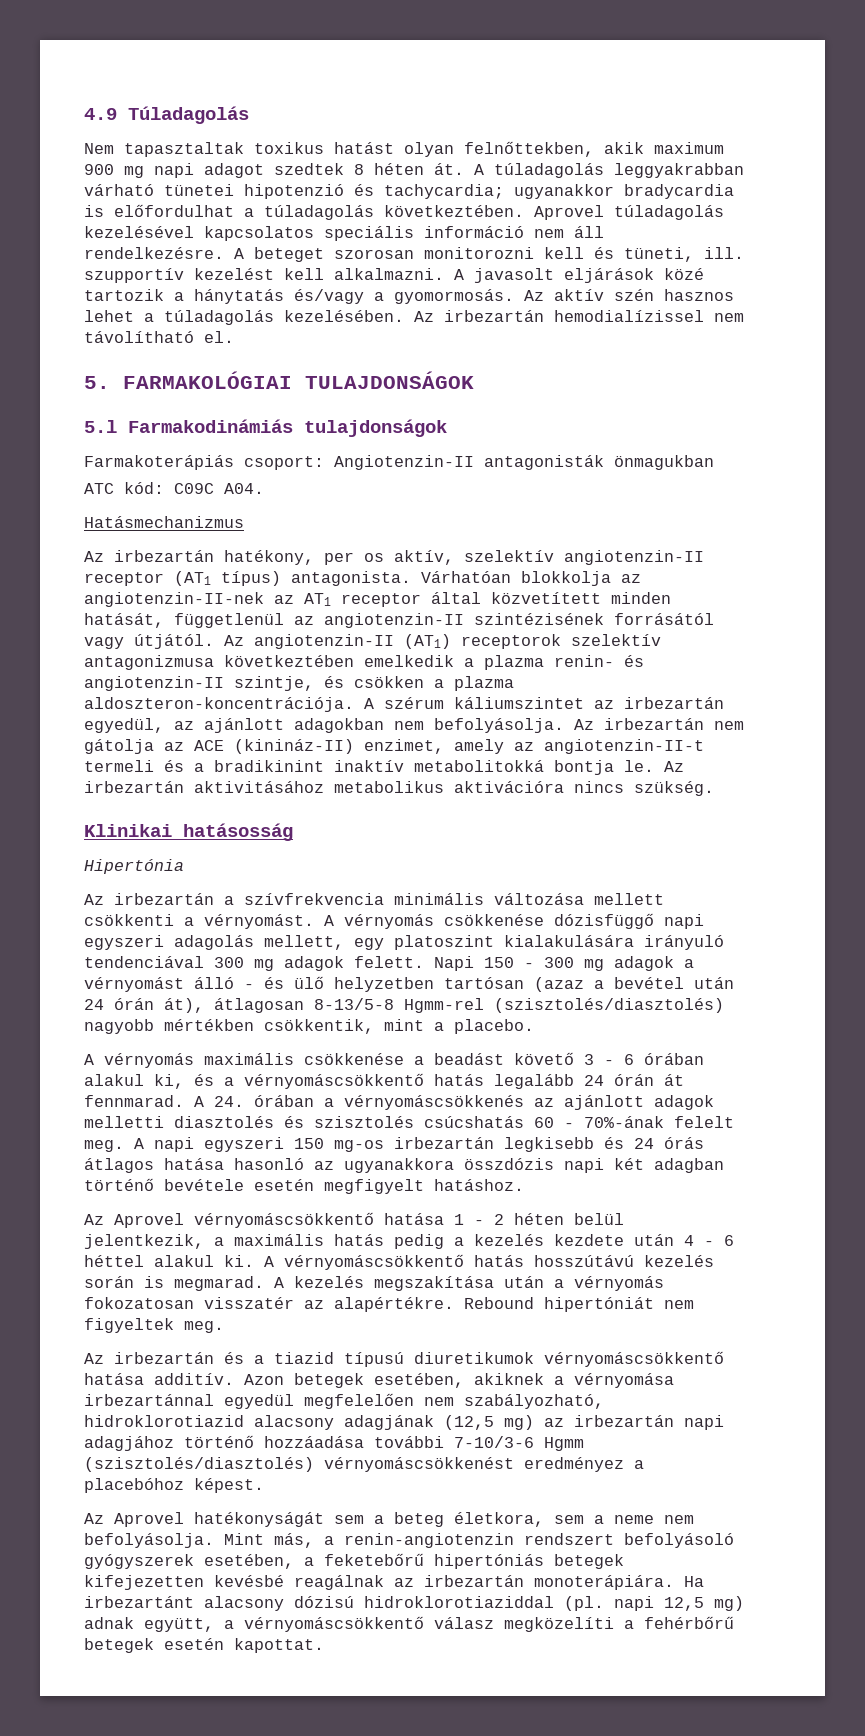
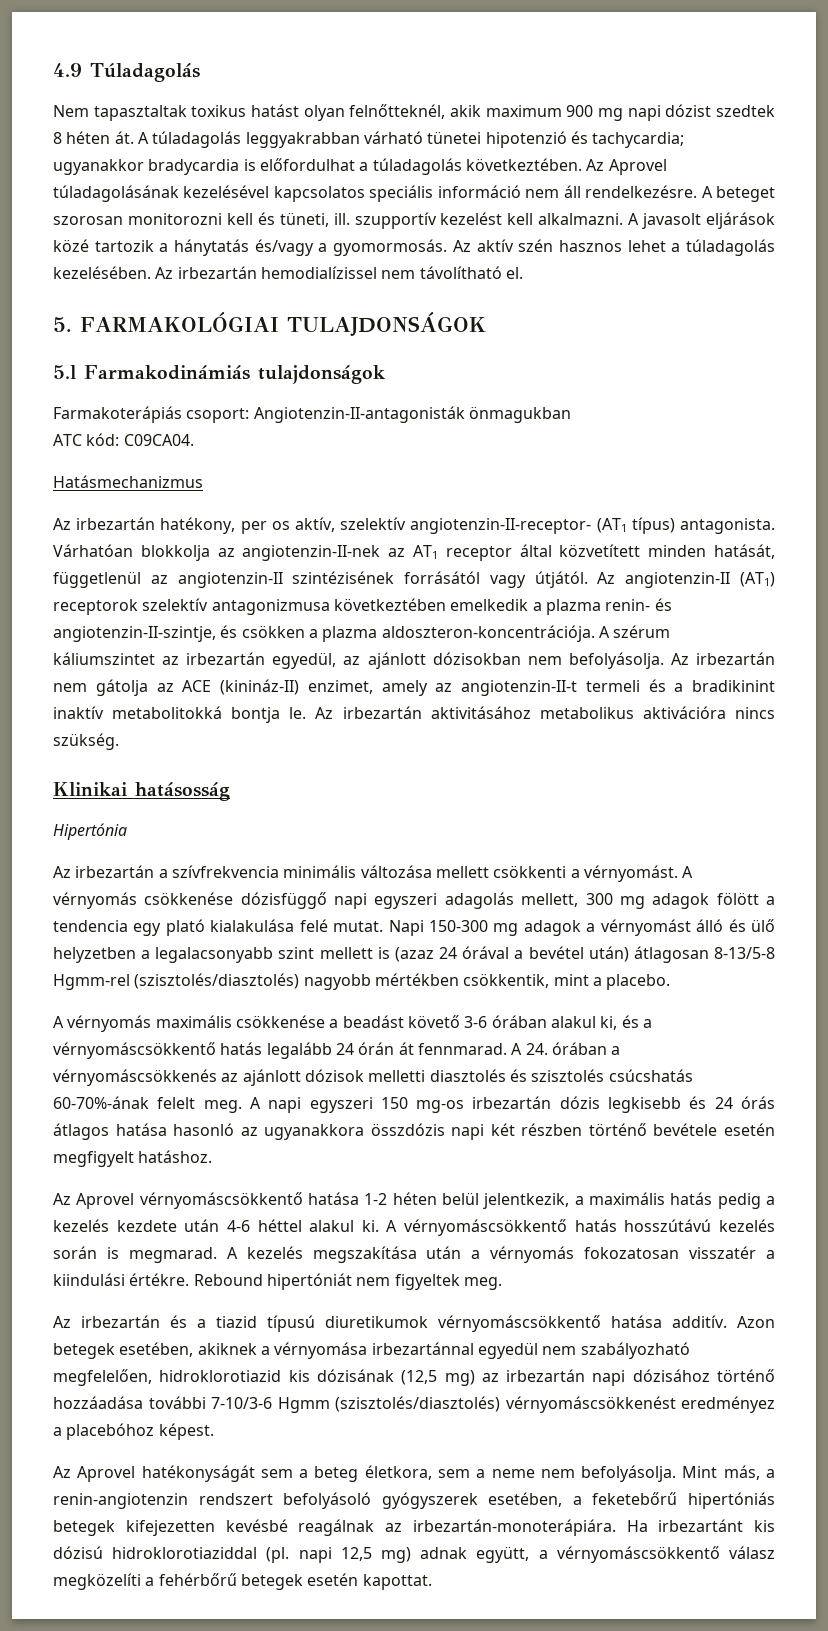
- Nem tapasztaltak toxikus hatást olyan felnőttekben, akik maximum 900 mg napi adagot szedtek 8 héten át.
+ Nem tapasztaltak toxikus hatást olyan felnőtteknél, akik maximum 900 mg napi dózist szedtek 8 héten át.
- Aprovel túladagolás kezelésével kapcsolatos speciális információ nem áll rendelkezésre.
+ Az Aprovel túladagolásának kezelésével kapcsolatos speciális információ nem áll rendelkezésre.
- Farmakoterápiás csoport: Angiotenzin-II antagonisták önmagukban
+ Farmakoterápiás csoport: Angiotenzin-II-antagonisták önmagukban
- ATC kód: C09C A04.
+ ATC kód: C09CA04.
- Az irbezartán hatékony, per os aktív, szelektív angiotenzin-II receptor (AT1 típus) antagonista.
+ Az irbezartán hatékony, per os aktív, szelektív angiotenzin-II-receptor- (AT1 típus) antagonista.
- Az angiotenzin-II (AT1) receptorok szelektív antagonizmusa következtében emelkedik a plazma renin- és angiotenzin-II szintje, és csökken a plazma aldoszteron-koncentrációja.
+ Az angiotenzin-II (AT1) receptorok szelektív antagonizmusa következtében emelkedik a plazma renin- és angiotenzin-II-szintje, és csökken a plazma aldoszteron-koncentrációja.
- A szérum káliumszintet az irbezartán egyedül, az ajánlott adagokban nem befolyásolja.
+ A szérum káliumszintet az irbezartán egyedül, az ajánlott dózisokban nem befolyásolja.
- A vérnyomás csökkenése dózisfüggő napi egyszeri adagolás mellett, egy platoszint kialakulására irányuló tendenciával 300 mg adagok felett. Napi 150 - 300 mg adagok a vérnyomást álló - és ülő helyzetben tartósan (azaz a bevétel után 24 órán át), átlagosan 8-13/5-8 Hgmm-rel (szisztolés/diasztolés) nagyobb mértékben csökkentik, mint a placebo.
+ A vérnyomás csökkenése dózisfüggő napi egyszeri adagolás mellett, 300 mg adagok fölött a tendencia egy plató kialakulása felé mutat. Napi 150-300 mg adagok a vérnyomást álló és ülő helyzetben a legalacsonyabb szint mellett is (azaz 24 órával a bevétel után) átlagosan 8-13/5-8 Hgmm-rel (szisztolés/diasztolés) nagyobb mértékben csökkentik, mint a placebo.
- A vérnyomás maximális csökkenése a beadást követő 3 - 6 órában alakul ki, és a vérnyomáscsökkentő hatás legalább 24 órán át fennmarad.
+ A vérnyomás maximális csökkenése a beadást követő 3-6 órában alakul ki, és a vérnyomáscsökkentő hatás legalább 24 órán át fennmarad.
- A 24. órában a vérnyomáscsökkenés az ajánlott adagok melletti diasztolés és szisztolés csúcshatás 60 - 70%-ának felelt meg.
+ A 24. órában a vérnyomáscsökkenés az ajánlott dózisok melletti diasztolés és szisztolés csúcshatás 60-70%-ának felelt meg.
- A napi egyszeri 150 mg-os irbezartán legkisebb és 24 órás átlagos hatása hasonló az ugyanakkora összdózis napi két adagban történő bevétele esetén megfigyelt hatáshoz.
+ A napi egyszeri 150 mg-os irbezartán dózis legkisebb és 24 órás átlagos hatása hasonló az ugyanakkora összdózis napi két részben történő bevétele esetén megfigyelt hatáshoz.
- Az Aprovel vérnyomáscsökkentő hatása 1 - 2 héten belül jelentkezik, a maximális hatás pedig a kezelés kezdete után 4 - 6 héttel alakul ki.
+ Az Aprovel vérnyomáscsökkentő hatása 1-2 héten belül jelentkezik, a maximális hatás pedig a kezelés kezdete után 4-6 héttel alakul ki.
- A kezelés megszakítása után a vérnyomás fokozatosan visszatér az alapértékre.
+ A kezelés megszakítása után a vérnyomás fokozatosan visszatér a kiindulási értékre.
- Azon betegek esetében, akiknek a vérnyomása irbezartánnal egyedül megfelelően nem szabályozható, hidroklorotiazid alacsony adagjának (12,5 mg) az irbezartán napi adagjához történő hozzáadása további 7-10/3-6 Hgmm (szisztolés/diasztolés) vérnyomáscsökkenést eredményez a placebóhoz képest.
+ Azon betegek esetében, akiknek a vérnyomása irbezartánnal egyedül nem szabályozható megfelelően, hidroklorotiazid kis dózisának (12,5 mg) az irbezartán napi dózisához történő hozzáadása további 7-10/3-6 Hgmm (szisztolés/diasztolés) vérnyomáscsökkenést eredményez a placebóhoz képest.
- Mint más, a renin-angiotenzin rendszert befolyásoló gyógyszerek esetében, a feketebőrű hipertóniás betegek kifejezetten kevésbé reagálnak az irbezartán monoterápiára.
+ Mint más, a renin-angiotenzin rendszert befolyásoló gyógyszerek esetében, a feketebőrű hipertóniás betegek kifejezetten kevésbé reagálnak az irbezartán-monoterápiára.
- Ha irbezartánt alacsony dózisú hidroklorotiaziddal (pl. napi 12,5 mg) adnak együtt, a vérnyomáscsökkentő válasz megközelíti a fehérbőrű betegek esetén kapottat.
+ Ha irbezartánt kis dózisú hidroklorotiaziddal (pl. napi 12,5 mg) adnak együtt, a vérnyomáscsökkentő válasz megközelíti a fehérbőrű betegek esetén kapottat.

